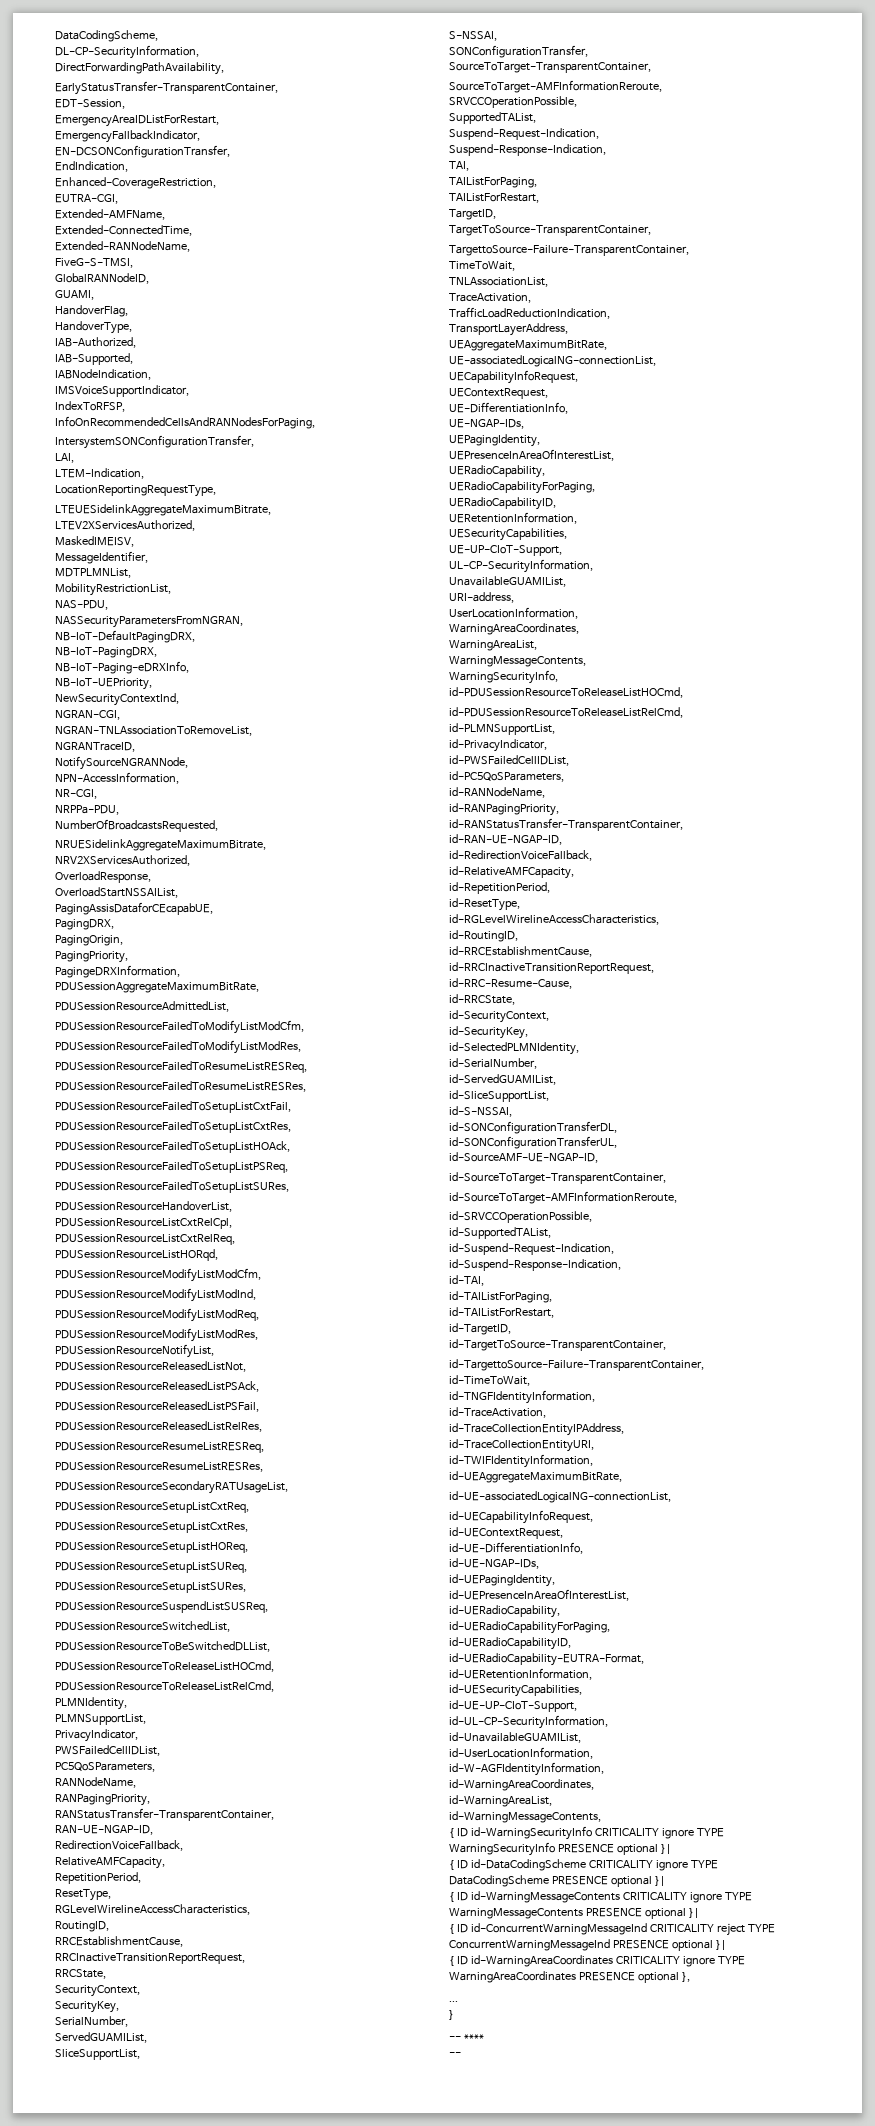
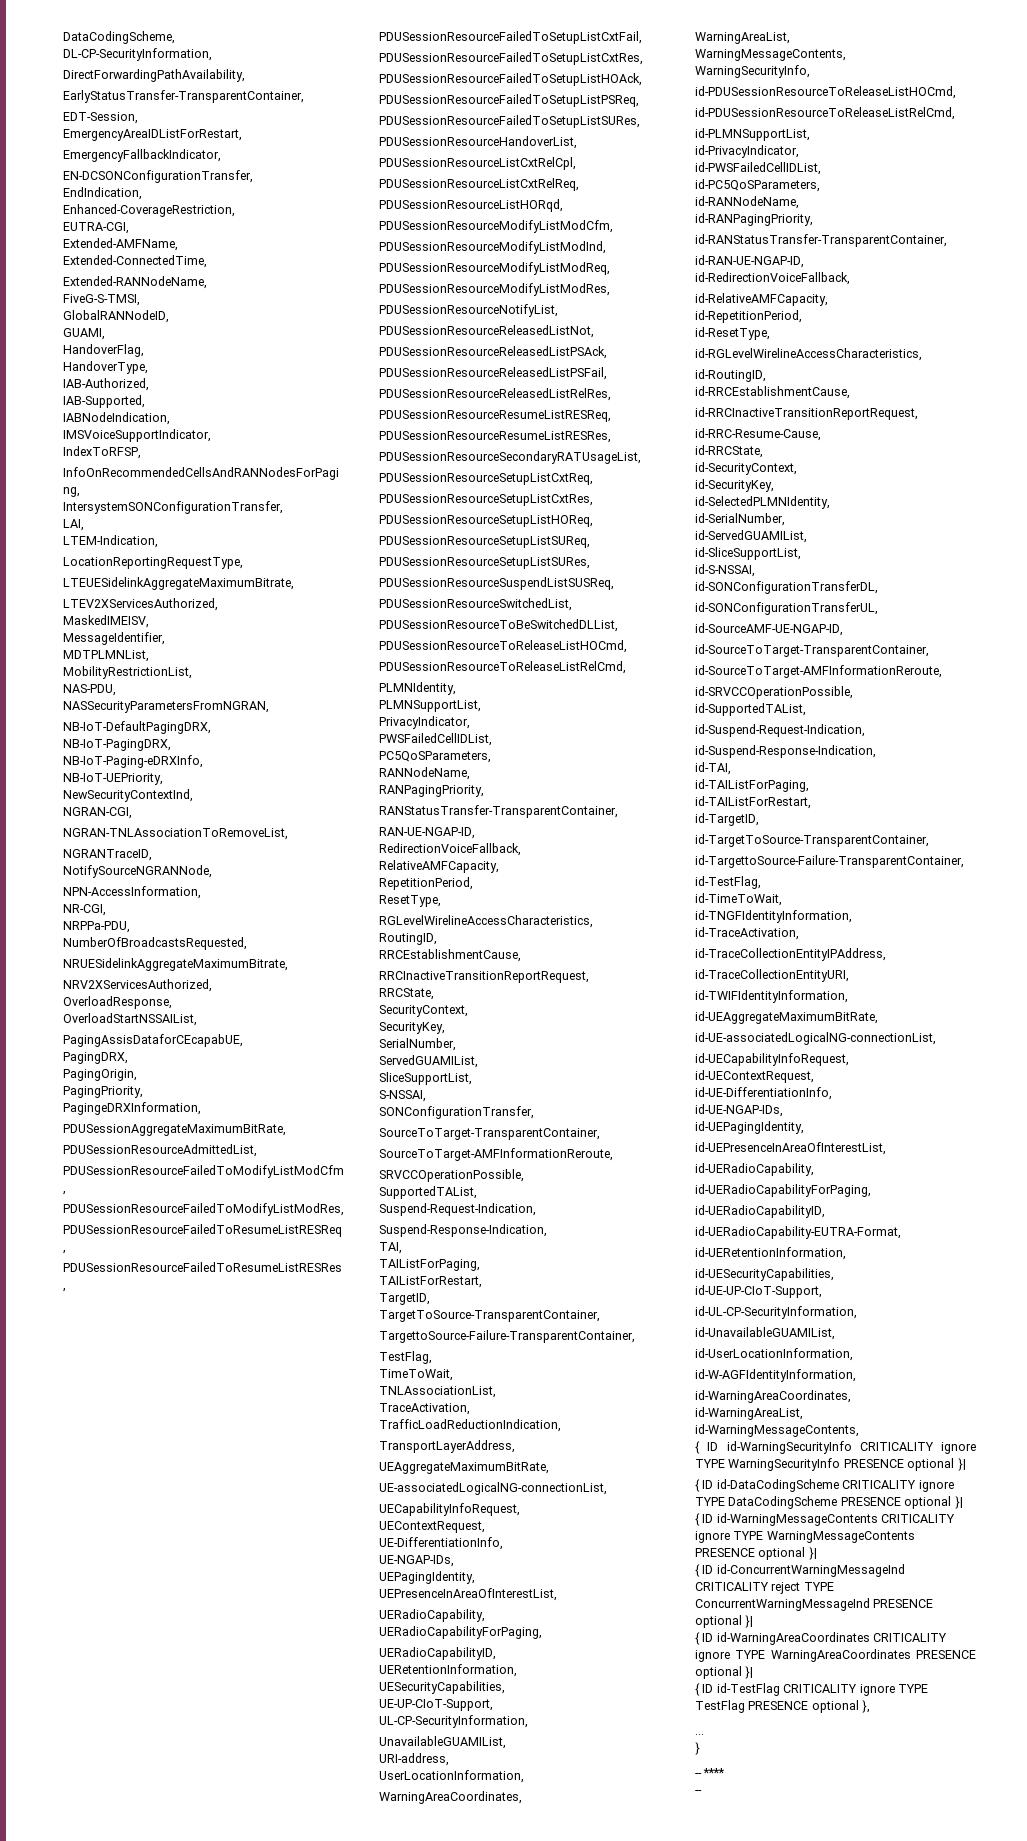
+ TestFlag,
+ id-TestFlag,
- { ID id-WarningAreaCoordinates CRITICALITY ignore TYPE WarningAreaCoordinates PRESENCE optional },
+ { ID id-WarningAreaCoordinates CRITICALITY ignore TYPE WarningAreaCoordinates PRESENCE optional }|
+ { ID id-TestFlag CRITICALITY ignore TYPE TestFlag PRESENCE optional },

